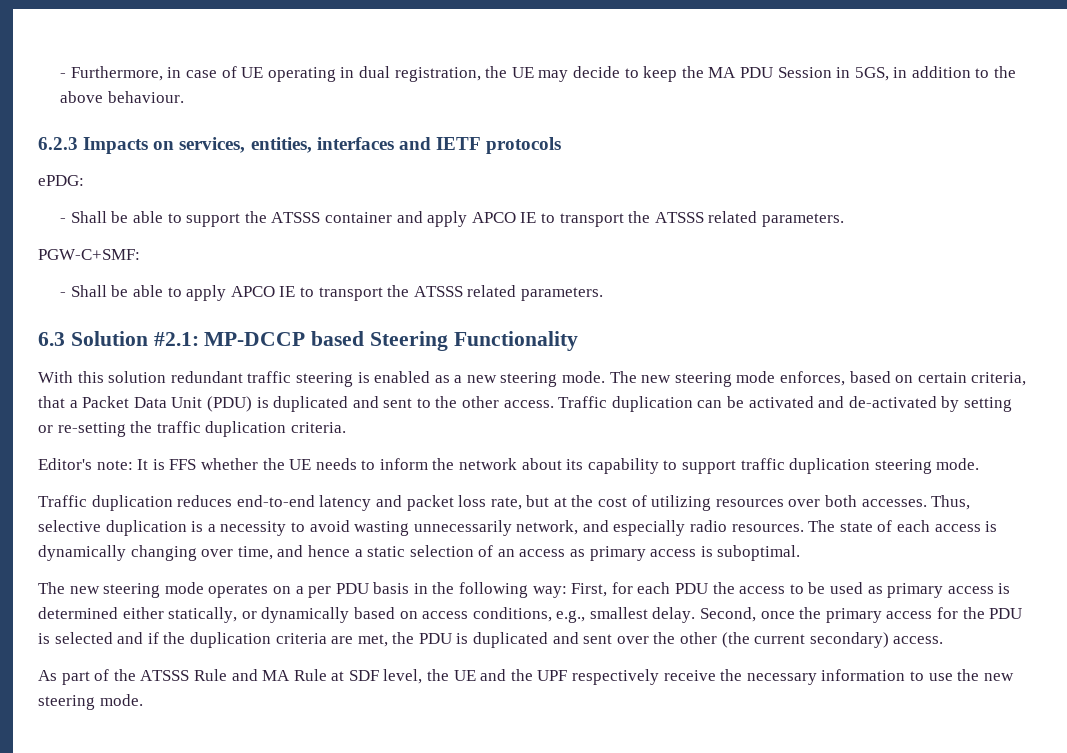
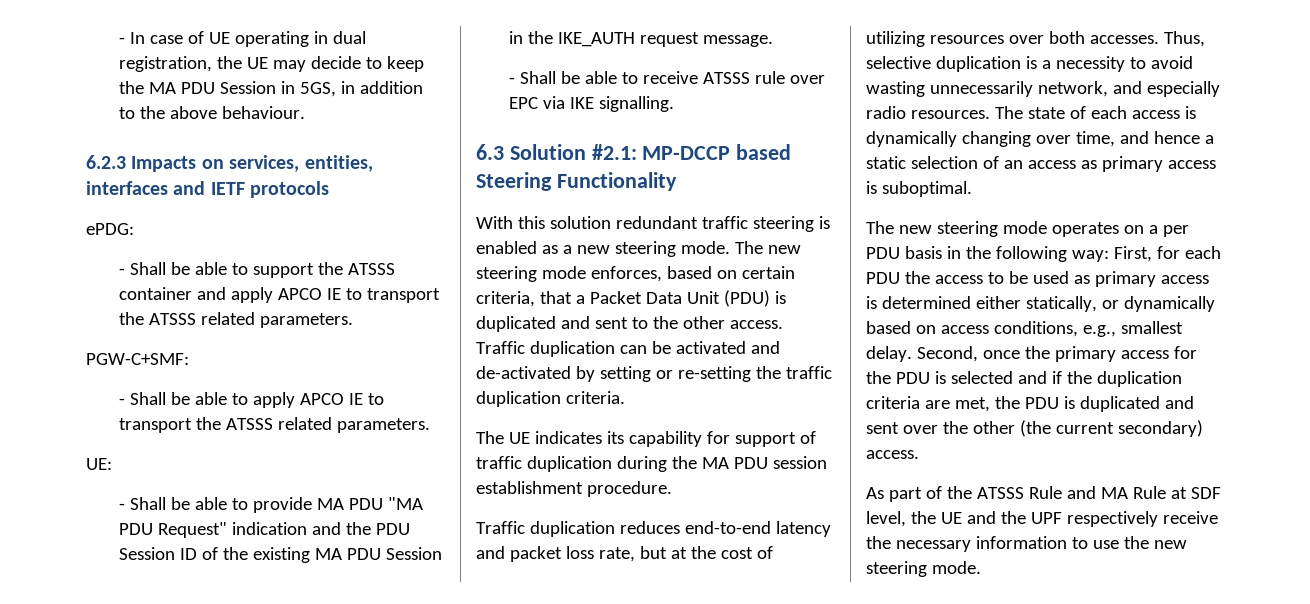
- - Furthermore, in case of UE operating in dual registration, the UE may decide to keep the MA PDU Session in 5GS, in addition to the above behaviour.
+ - In case of UE operating in dual registration, the UE may decide to keep the MA PDU Session in 5GS, in addition to the above behaviour.
+ UE:
+ - Shall be able to provide MA PDU "MA PDU Request" indication and the PDU Session ID of the existing MA PDU Session in the IKE_AUTH request message.
+ - Shall be able to receive ATSSS rule over EPC via IKE signalling.
- Editor's note: It is FFS whether the UE needs to inform the network about its capability to support traffic duplication steering mode.
+ The UE indicates its capability for support of traffic duplication during the MA PDU session establishment procedure.

